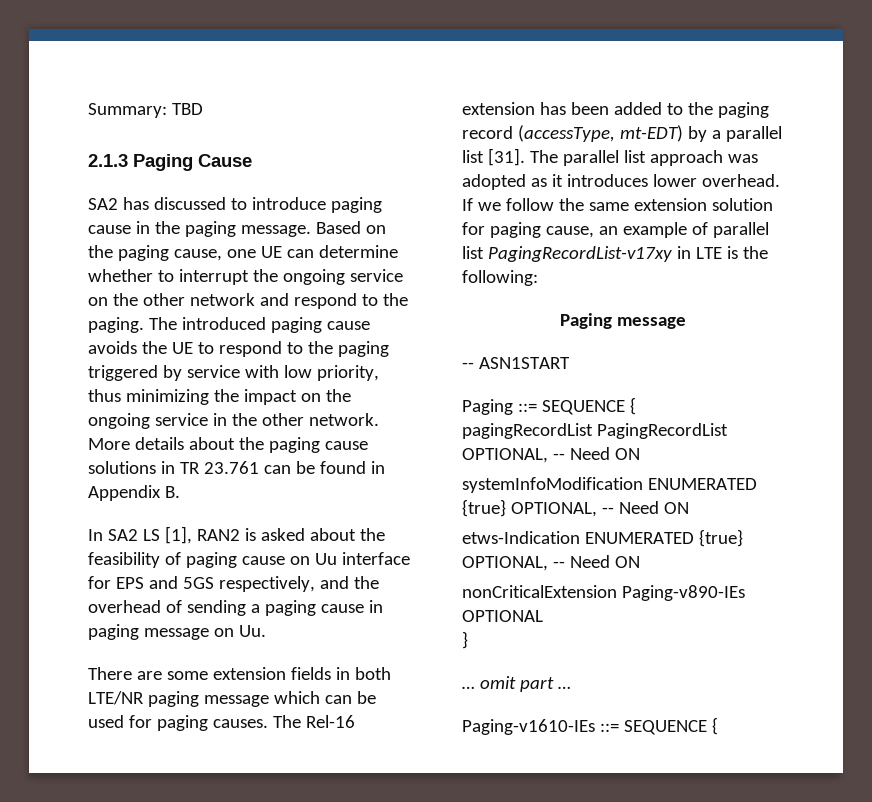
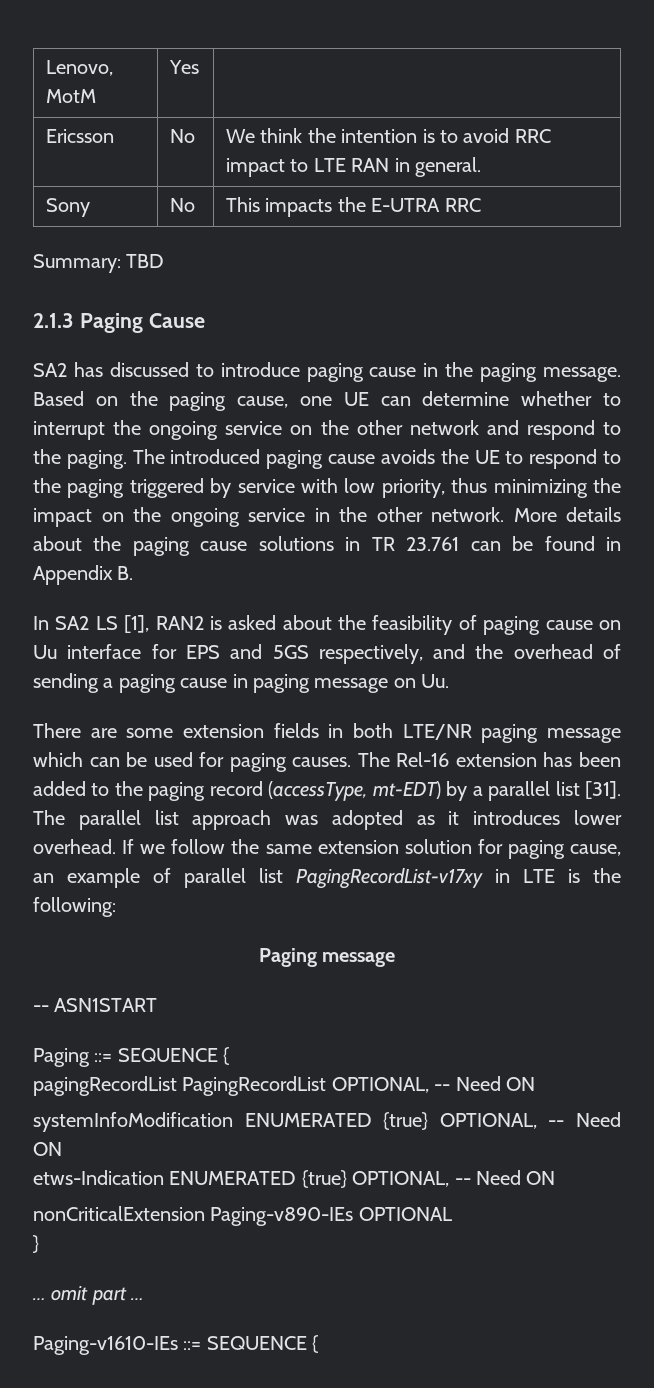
+ Lenovo, MotM | Yes |
+ Ericsson | No | We think the intention is to avoid RRC impact to LTE RAN in general.
+ Sony | No | This impacts the E-UTRA RRC

